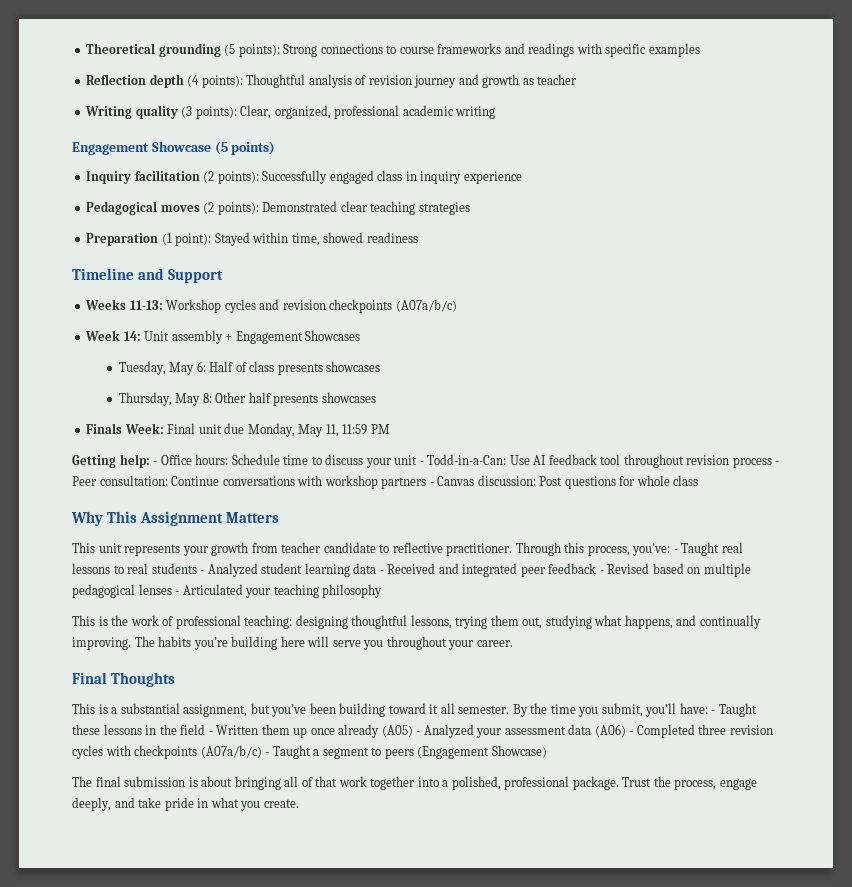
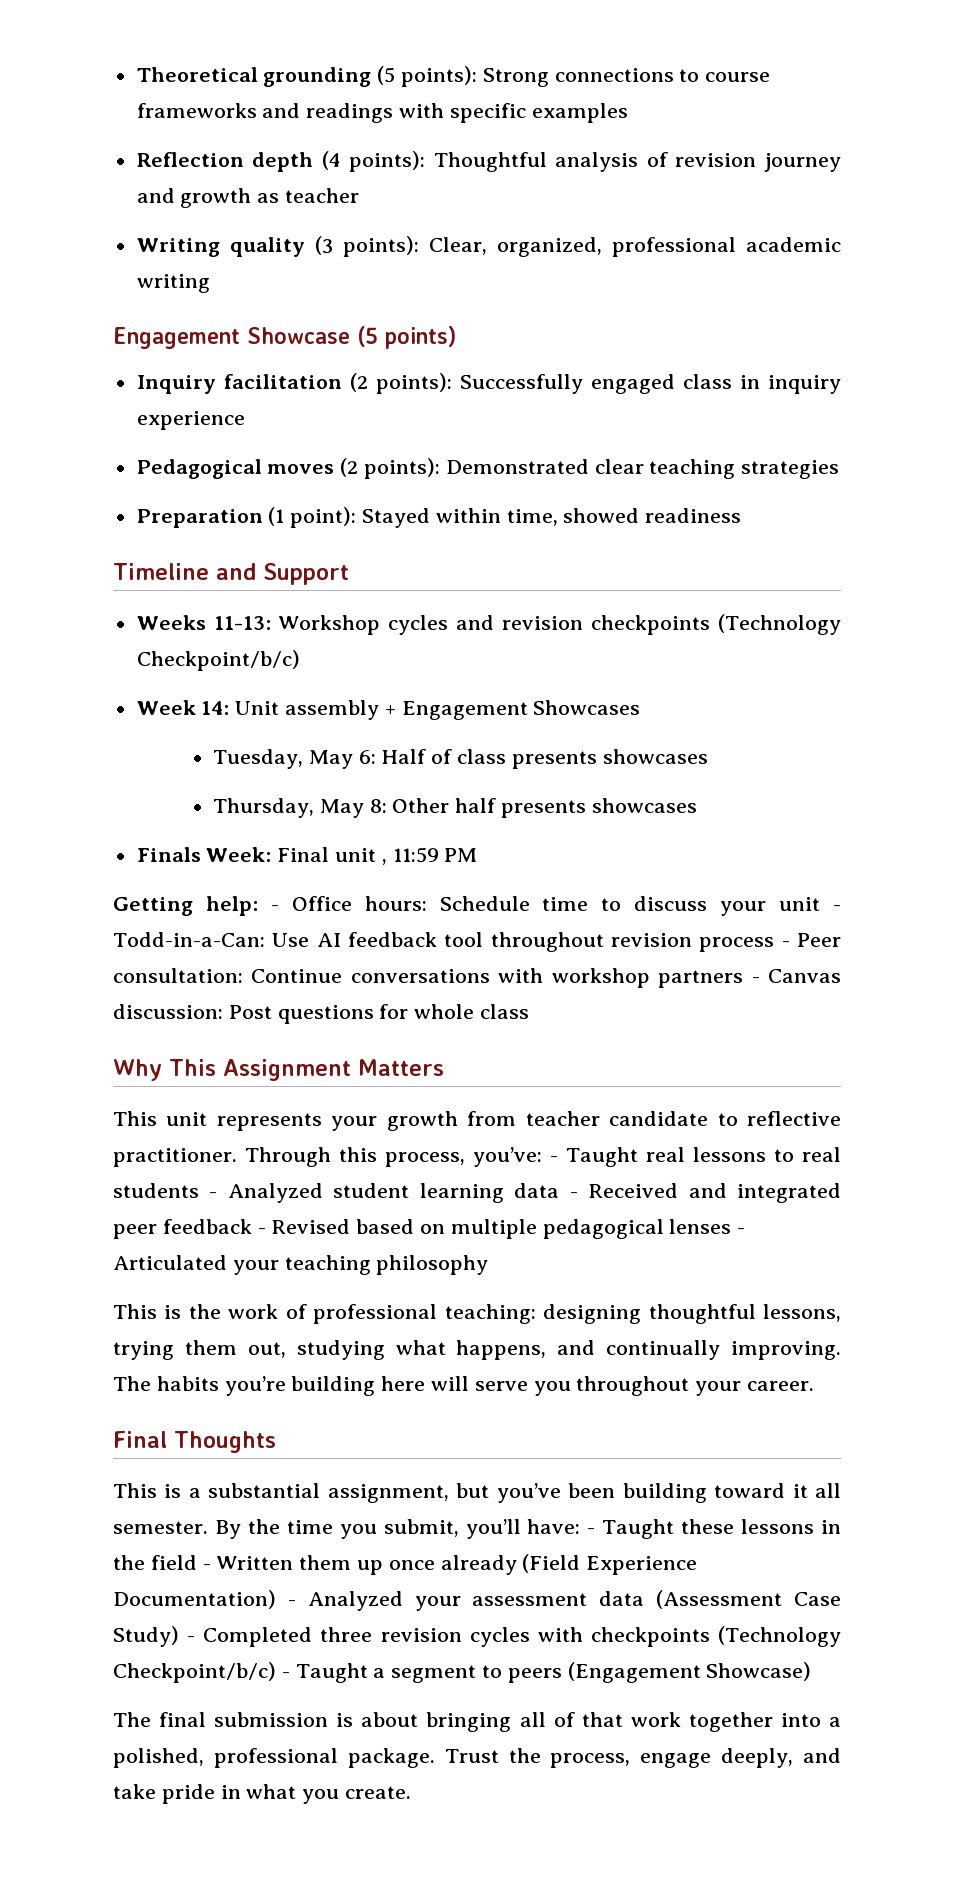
- Weeks 11-13: Workshop cycles and revision checkpoints (A07a/b/c)
+ Weeks 11-13: Workshop cycles and revision checkpoints (Technology Checkpoint/b/c)
- Finals Week: Final unit due Monday, May 11, 11:59 PM
+ Finals Week: Final unit , 11:59 PM
- By the time you submit, you’ll have: - Taught these lessons in the field - Written them up once already (A05) - Analyzed your assessment data (A06) - Completed three revision cycles with checkpoints (A07a/b/c) - Taught a segment to peers (Engagement Showcase)
+ By the time you submit, you’ll have: - Taught these lessons in the field - Written them up once already (Field Experience Documentation) - Analyzed your assessment data (Assessment Case Study) - Completed three revision cycles with checkpoints (Technology Checkpoint/b/c) - Taught a segment to peers (Engagement Showcase)

